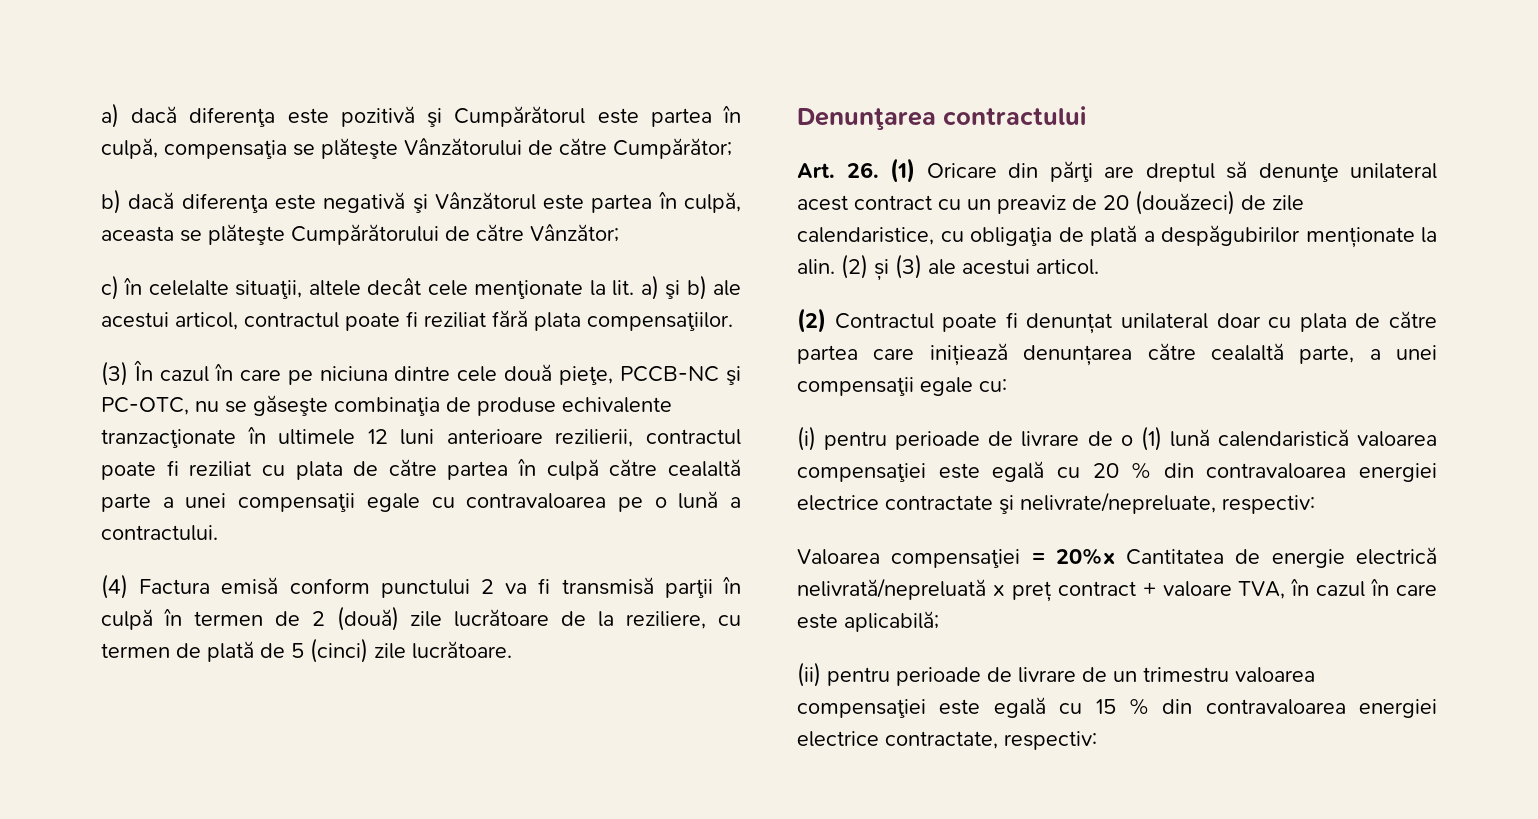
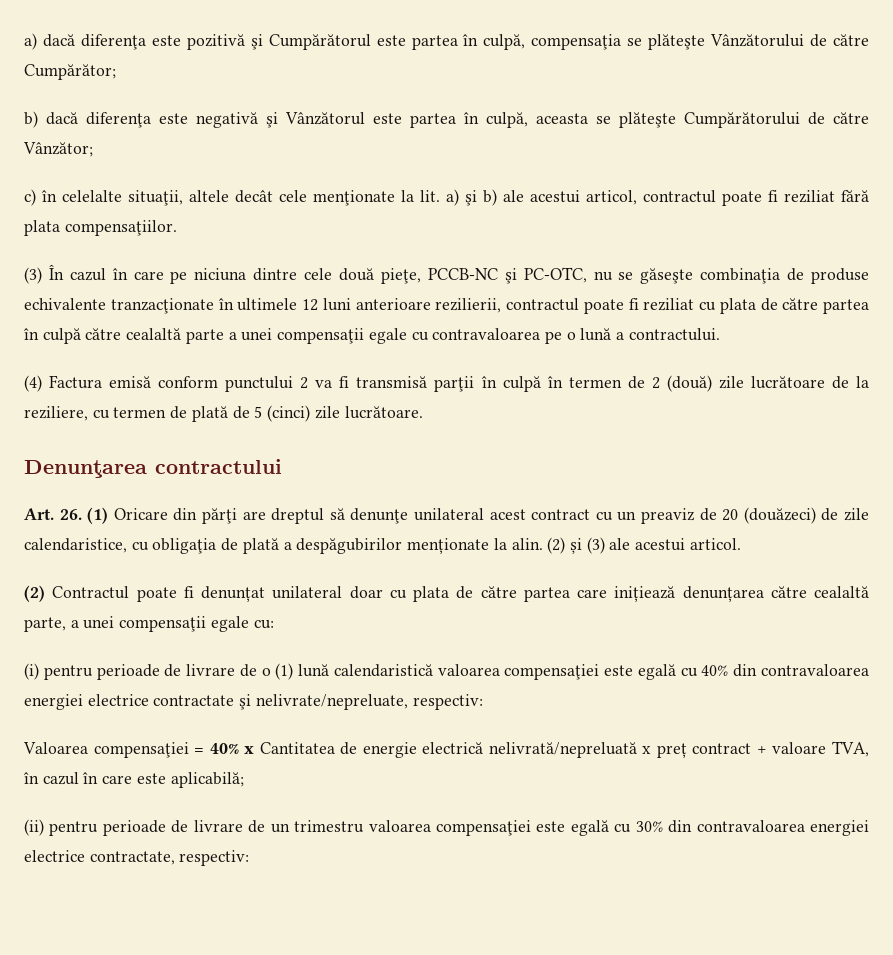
- (i) pentru perioade de livrare de o (1) lună calendaristică valoarea compensaţiei este egală cu 20 % din contravaloarea energiei electrice contractate şi nelivrate/nepreluate, respectiv:
+ (i) pentru perioade de livrare de o (1) lună calendaristică valoarea compensaţiei este egală cu 40% din contravaloarea energiei electrice contractate şi nelivrate/nepreluate, respectiv:
- Valoarea compensaţiei = 20%x Cantitatea de energie electrică nelivrată/nepreluată x preț contract + valoare TVA, în cazul în care este aplicabilă;
+ Valoarea compensaţiei = 40% x Cantitatea de energie electrică nelivrată/nepreluată x preț contract + valoare TVA, în cazul în care este aplicabilă;
- (ii) pentru perioade de livrare de un trimestru valoarea compensaţiei este egală cu 15 % din contravaloarea energiei electrice contractate, respectiv:
+ (ii) pentru perioade de livrare de un trimestru valoarea compensaţiei este egală cu 30% din contravaloarea energiei electrice contractate, respectiv:

